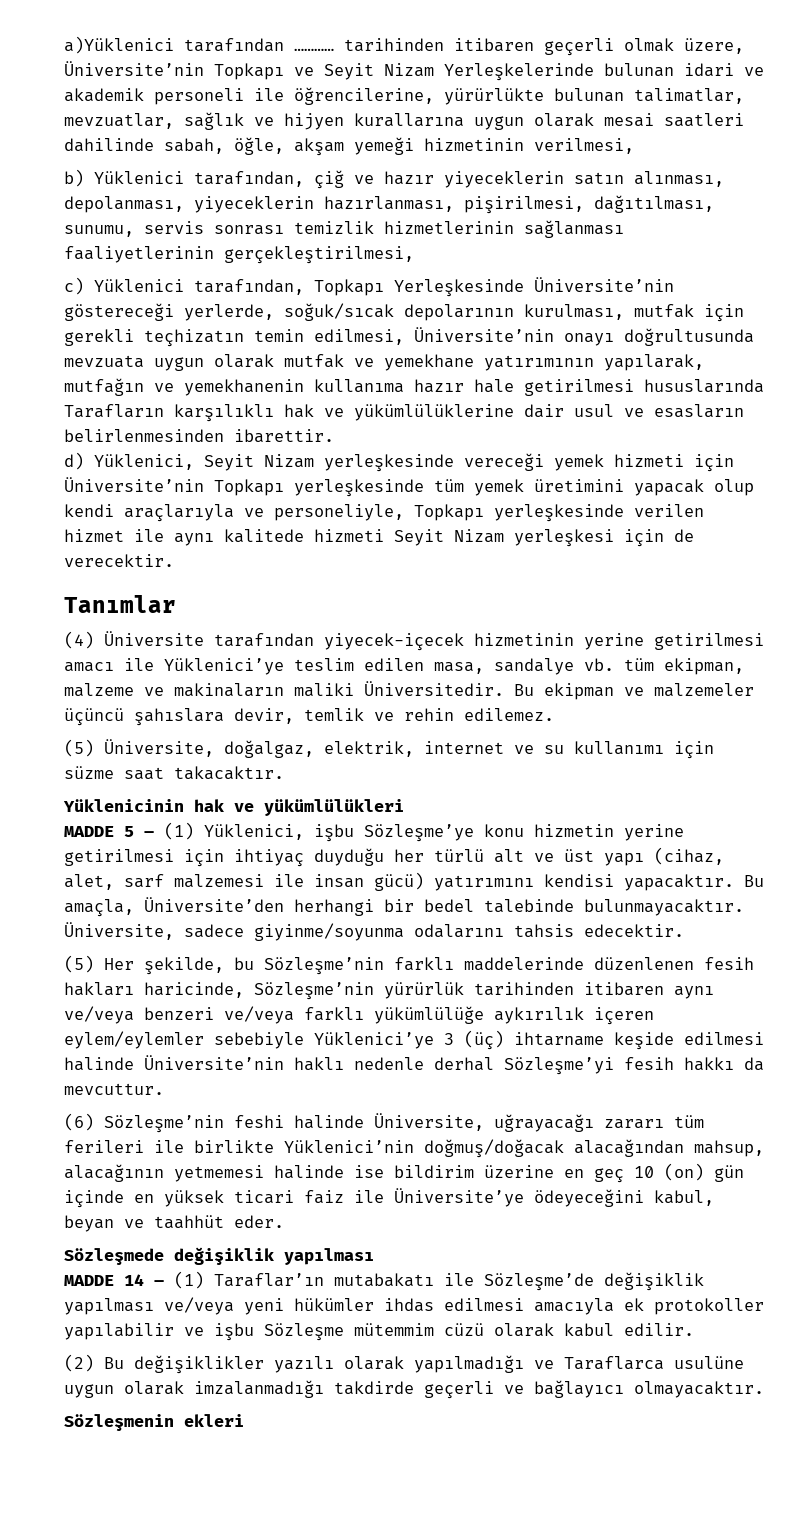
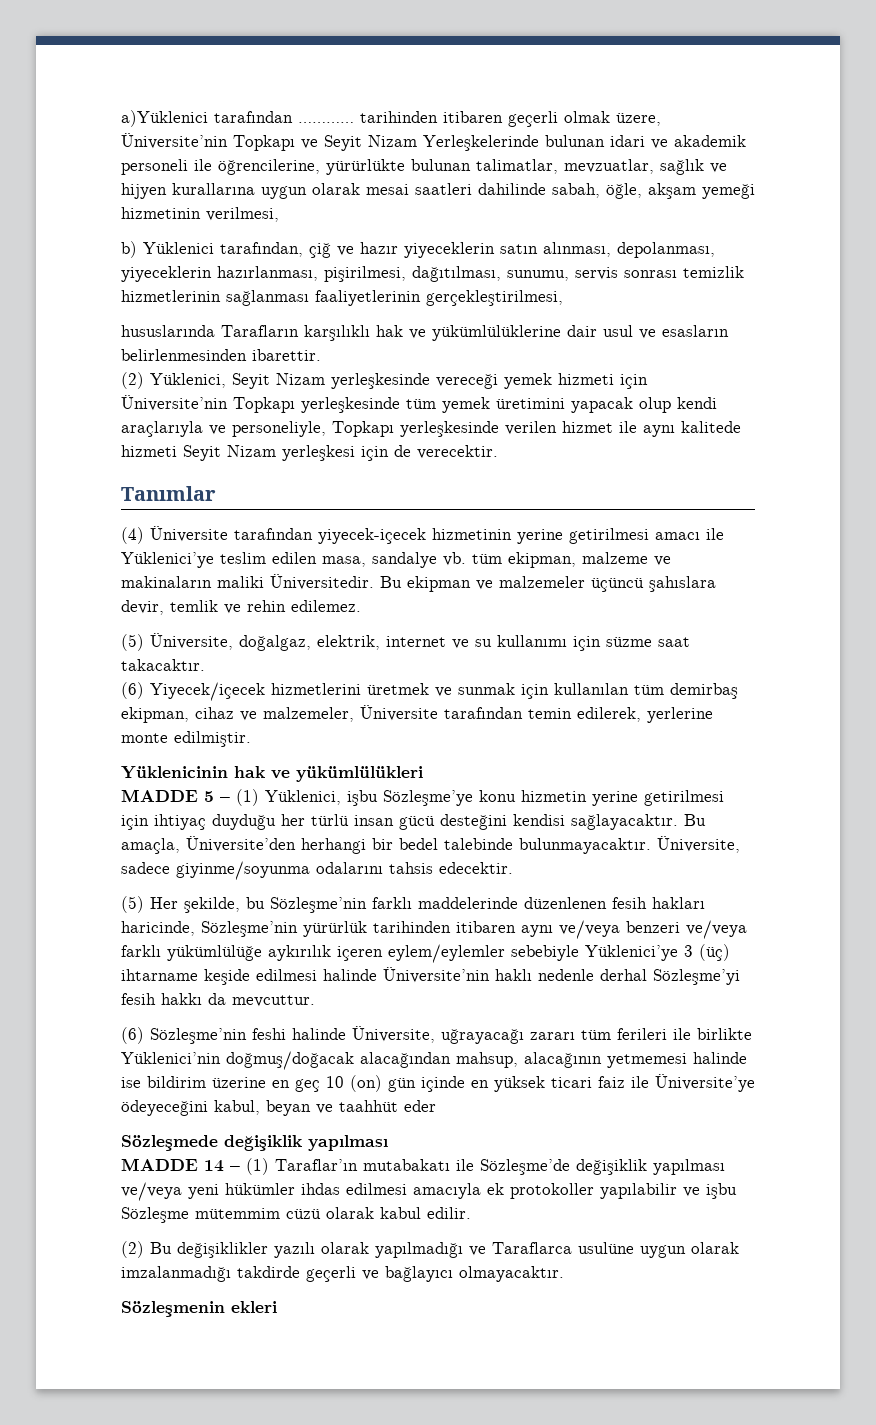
- c) Yüklenici tarafından, Topkapı Yerleşkesinde Üniversite’nin göstereceği yerlerde, soğuk/sıcak depolarının kurulması, mutfak için gerekli teçhizatın temin edilmesi, Üniversite’nin onayı doğrultusunda mevzuata uygun olarak mutfak ve yemekhane yatırımının yapılarak, mutfağın ve yemekhanenin kullanıma hazır hale getirilmesi hususlarında Tarafların karşılıklı hak ve yükümlülüklerine dair usul ve esasların belirlenmesinden ibarettir.
+ hususlarında Tarafların karşılıklı hak ve yükümlülüklerine dair usul ve esasların belirlenmesinden ibarettir.
- d) Yüklenici, Seyit Nizam yerleşkesinde vereceği yemek hizmeti için Üniversite’nin Topkapı yerleşkesinde tüm yemek üretimini yapacak olup kendi araçlarıyla ve personeliyle, Topkapı yerleşkesinde verilen hizmet ile aynı kalitede hizmeti Seyit Nizam yerleşkesi için de verecektir.
+ (2) Yüklenici, Seyit Nizam yerleşkesinde vereceği yemek hizmeti için Üniversite’nin Topkapı yerleşkesinde tüm yemek üretimini yapacak olup kendi araçlarıyla ve personeliyle, Topkapı yerleşkesinde verilen hizmet ile aynı kalitede hizmeti Seyit Nizam yerleşkesi için de verecektir.
+ (6) Yiyecek/içecek hizmetlerini üretmek ve sunmak için kullanılan tüm demirbaş ekipman, cihaz ve malzemeler, Üniversite tarafından temin edilerek, yerlerine monte edilmiştir.
- MADDE 5 – (1) Yüklenici, işbu Sözleşme’ye konu hizmetin yerine getirilmesi için ihtiyaç duyduğu her türlü alt ve üst yapı (cihaz, alet, sarf malzemesi ile insan gücü) yatırımını kendisi yapacaktır.
+ MADDE 5 – (1) Yüklenici, işbu Sözleşme’ye konu hizmetin yerine getirilmesi için ihtiyaç duyduğu her türlü insan gücü desteğini kendisi sağlayacaktır.
- (6) Sözleşme’nin feshi halinde Üniversite, uğrayacağı zararı tüm ferileri ile birlikte Yüklenici’nin doğmuş/doğacak alacağından mahsup, alacağının yetmemesi halinde ise bildirim üzerine en geç 10 (on) gün içinde en yüksek ticari faiz ile Üniversite’ye ödeyeceğini kabul, beyan ve taahhüt eder.
+ (6) Sözleşme’nin feshi halinde Üniversite, uğrayacağı zararı tüm ferileri ile birlikte Yüklenici’nin doğmuş/doğacak alacağından mahsup, alacağının yetmemesi halinde ise bildirim üzerine en geç 10 (on) gün içinde en yüksek ticari faiz ile Üniversite’ye ödeyeceğini kabul, beyan ve taahhüt eder

